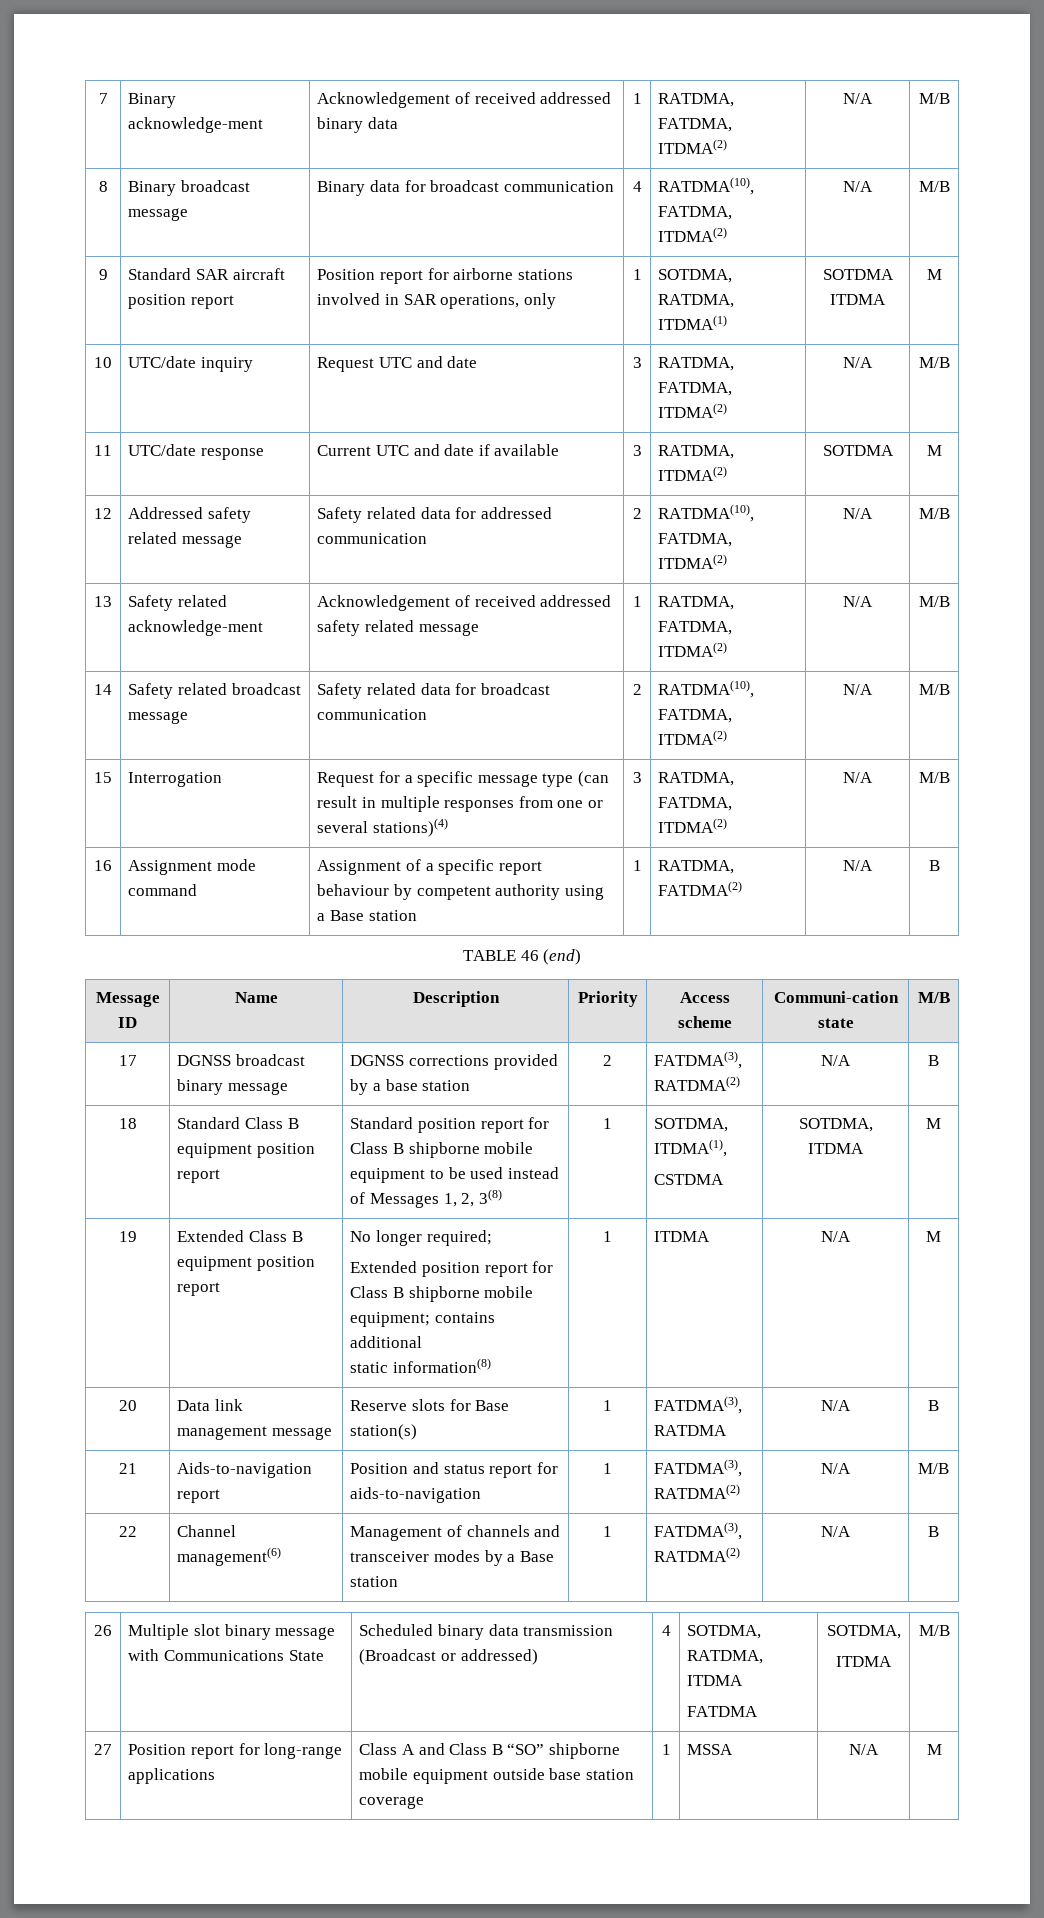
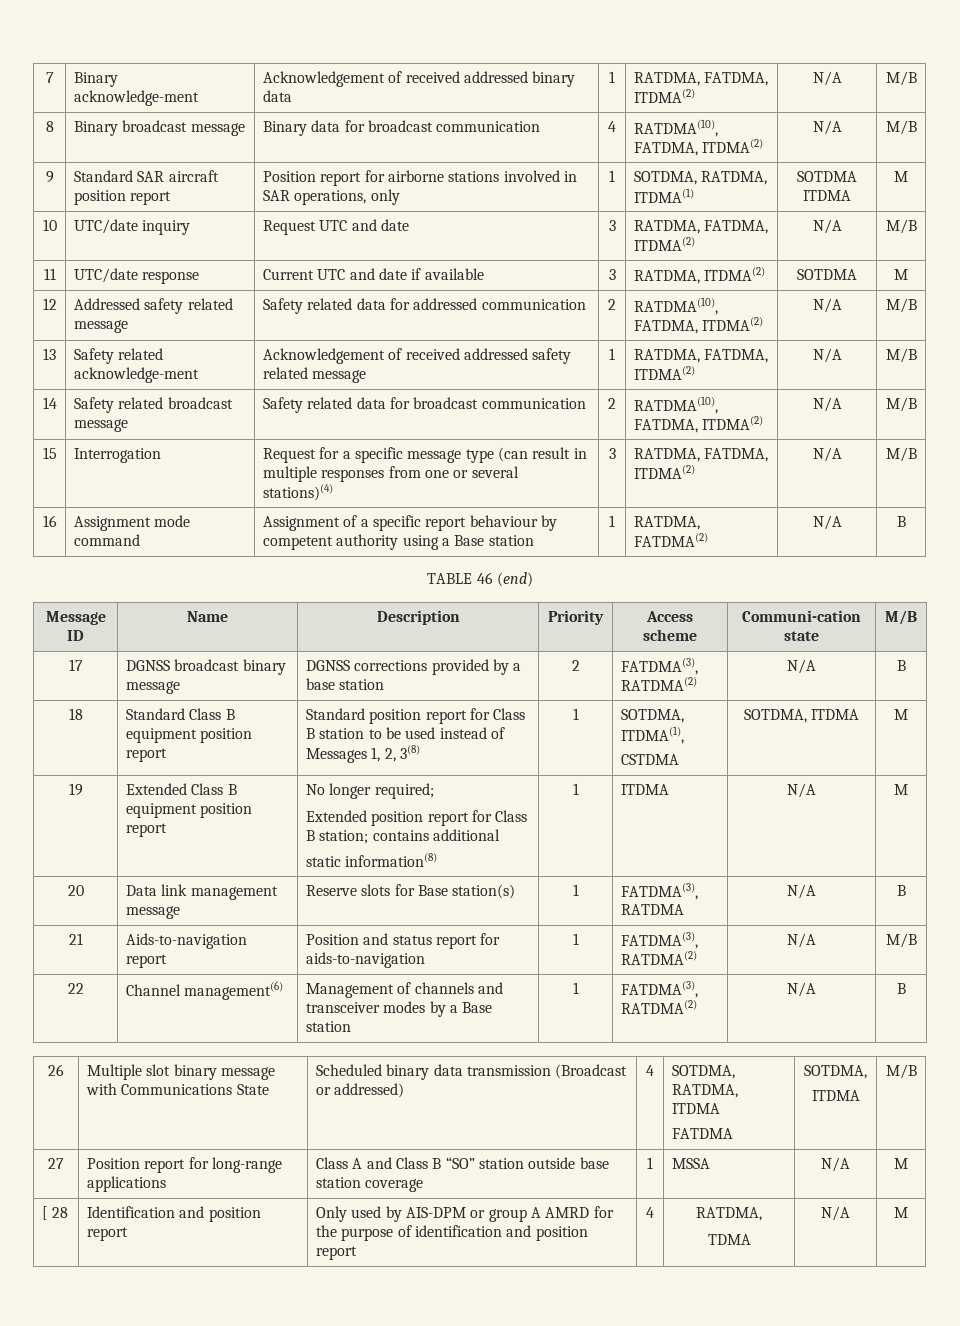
- 18 | Standard Class B equipment position report | Standard position report for Class B shipborne mobile equipment to be used instead of Messages 1, 2, 3(8) | 1 | SOTDMA, ITDMA(1),
+ 18 | Standard Class B equipment position report | Standard position report for Class B station to be used instead of Messages 1, 2, 3(8) | 1 | SOTDMA, ITDMA(1),
  19 | Extended Class B equipment position report | No longer required;
- Extended position report for Class B shipborne mobile equipment; contains additional
+ Extended position report for Class B station; contains additional
- 27 | Position report for long-range applications | Class A and Class B “SO” shipborne mobile equipment outside base station coverage | 1 | MSSA | N/A | M
+ 27 | Position report for long-range applications | Class A and Class B “SO” station outside base station coverage | 1 | MSSA | N/A | M
+ [ 28 | Identification and position report | Only used by AIS-DPM or group A AMRD for the purpose of identification and position report | 4 | RATDMA,
+ TDMA | N/A | M

